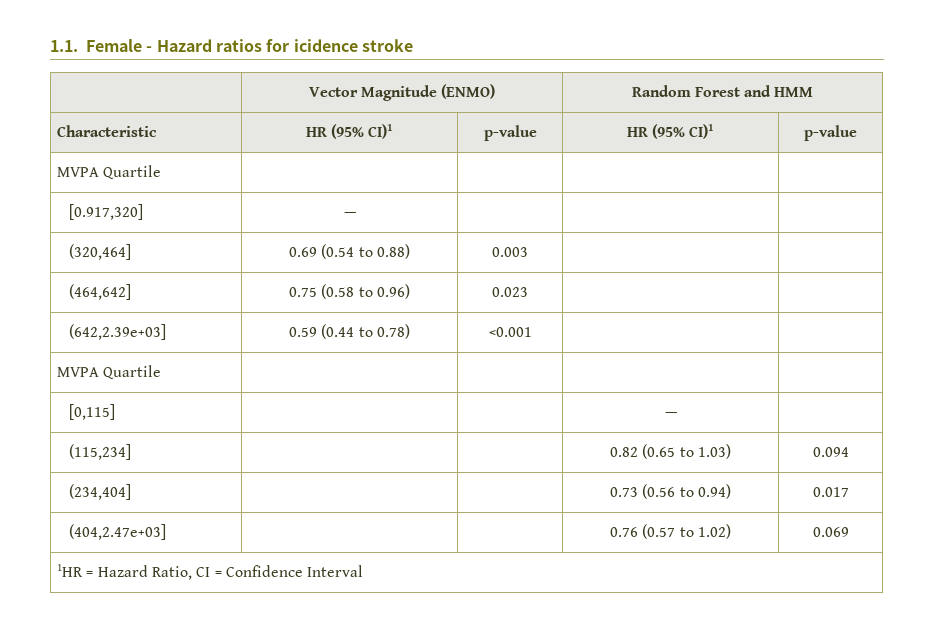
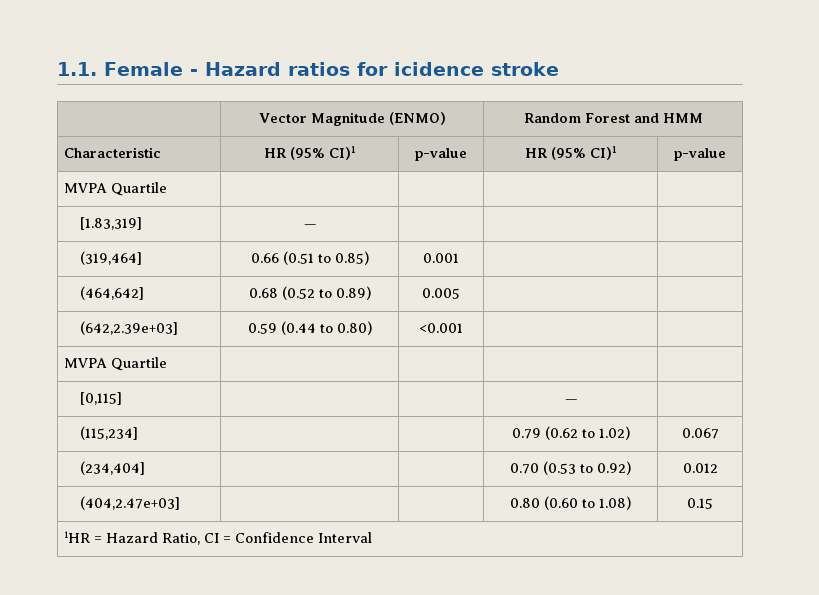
- [0.917,320] | — | | |
+ [1.83,319] | — | | |
- (320,464] | 0.69 (0.54 to 0.88) | 0.003 | |
- (464,642] | 0.75 (0.58 to 0.96) | 0.023 | |
+ (319,464] | 0.66 (0.51 to 0.85) | 0.001 | |
+ (464,642] | 0.68 (0.52 to 0.89) | 0.005 | |
- (642,2.39e+03] | 0.59 (0.44 to 0.78) | <0.001 | |
+ (642,2.39e+03] | 0.59 (0.44 to 0.80) | <0.001 | |
- (115,234] | | | 0.82 (0.65 to 1.03) | 0.094
- (234,404] | | | 0.73 (0.56 to 0.94) | 0.017
- (404,2.47e+03] | | | 0.76 (0.57 to 1.02) | 0.069
+ (115,234] | | | 0.79 (0.62 to 1.02) | 0.067
+ (234,404] | | | 0.70 (0.53 to 0.92) | 0.012
+ (404,2.47e+03] | | | 0.80 (0.60 to 1.08) | 0.15

